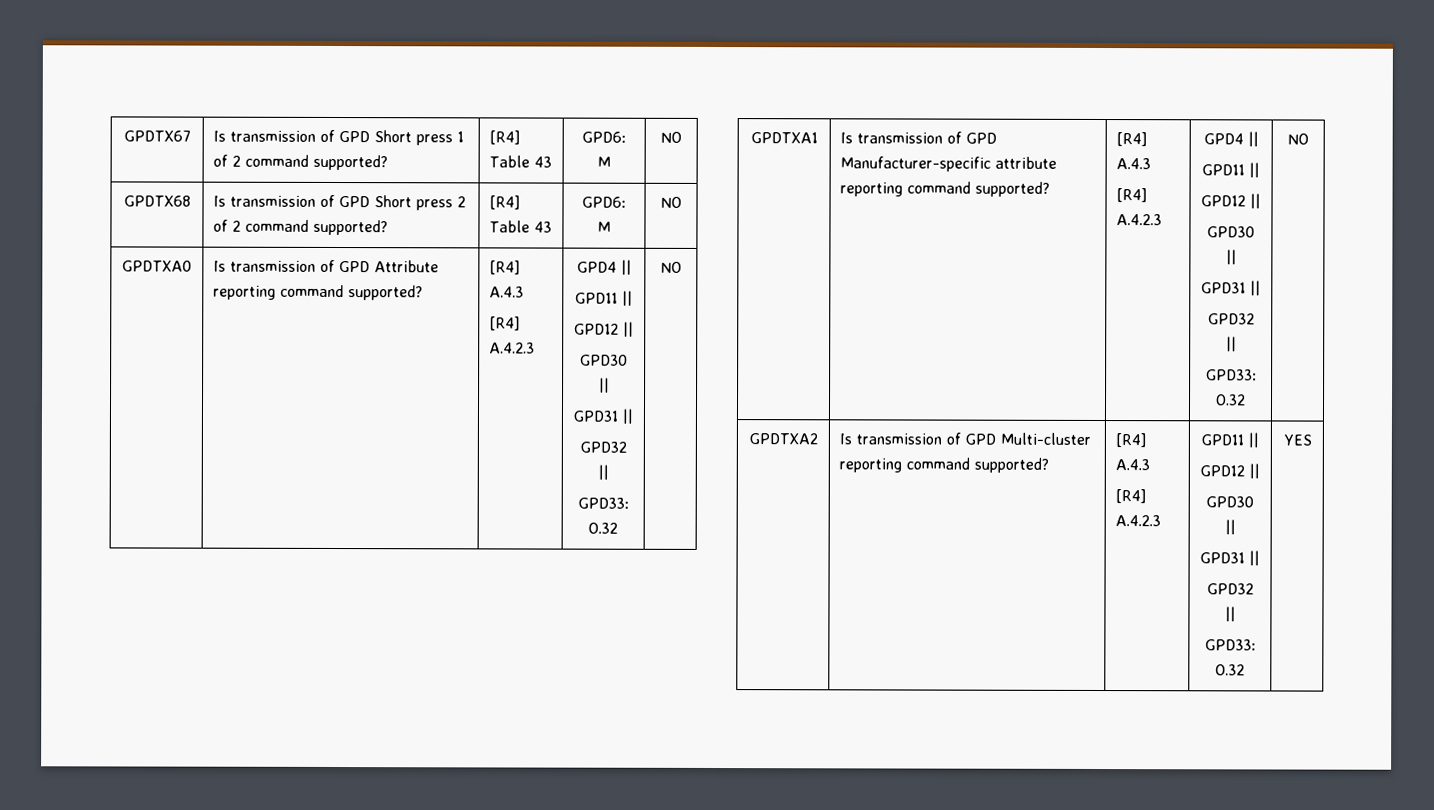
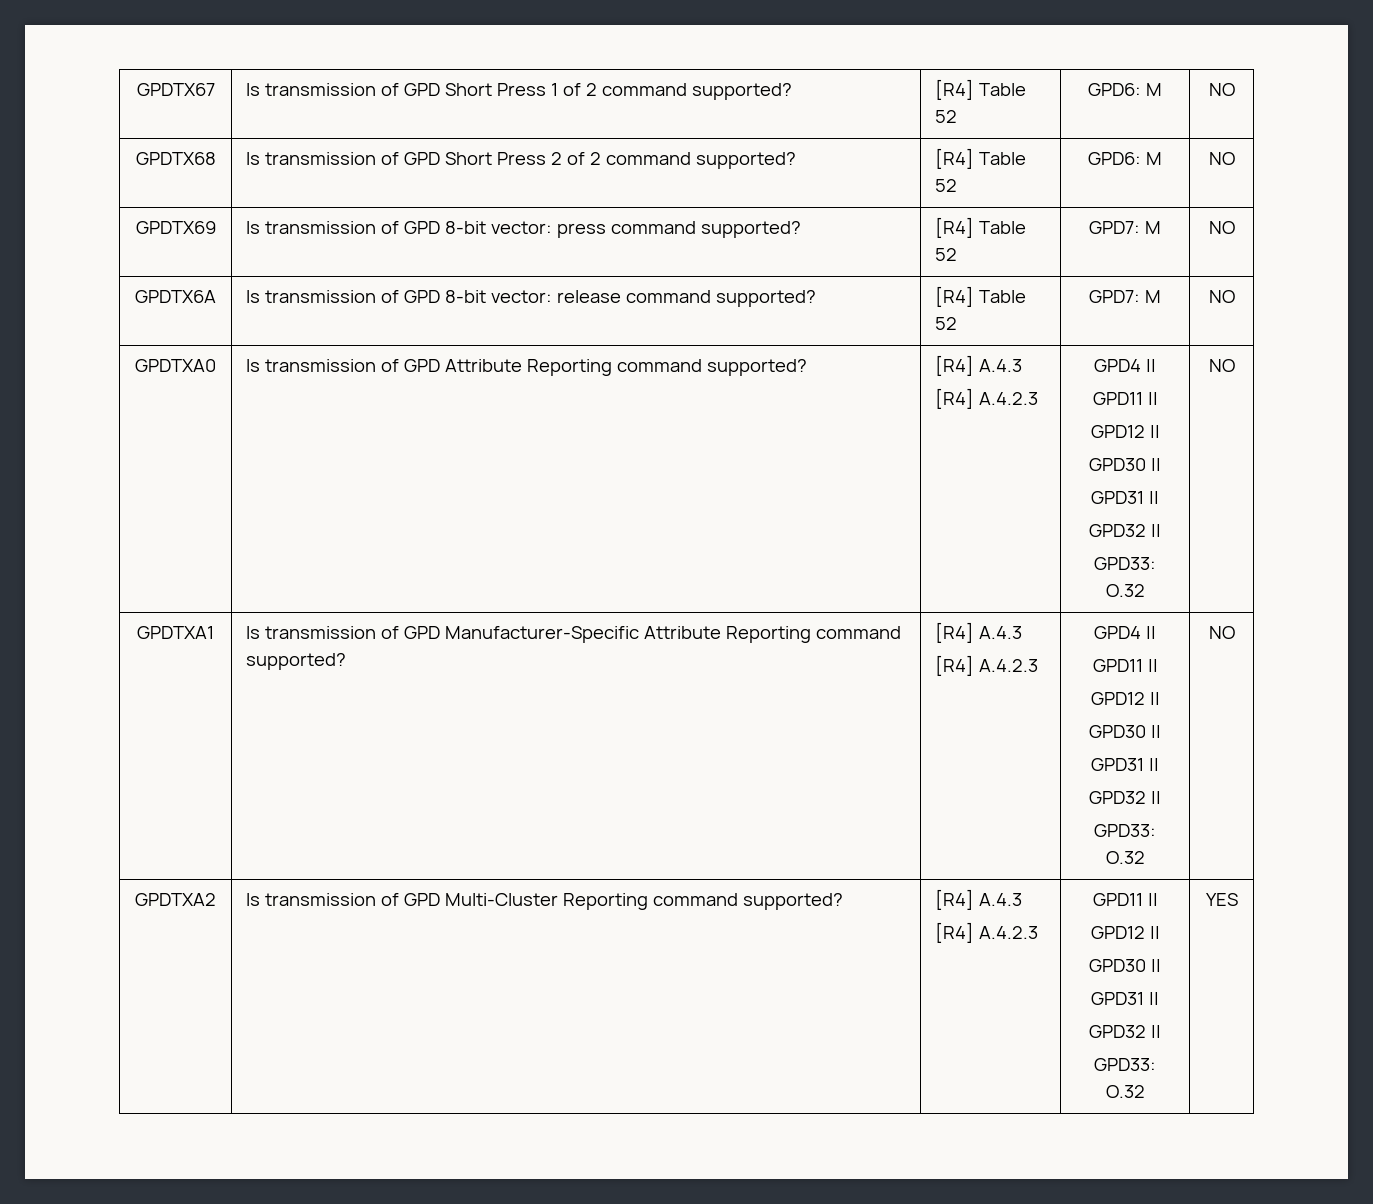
- GPDTX67 | Is transmission of GPD Short press 1 of 2 command supported? | [R4] Table 43 | GPD6: M | NO
+ GPDTX67 | Is transmission of GPD Short Press 1 of 2 command supported? | [R4] Table 52 | GPD6: M | NO
- GPDTX68 | Is transmission of GPD Short press 2 of 2 command supported? | [R4] Table 43 | GPD6: M | NO
+ GPDTX68 | Is transmission of GPD Short Press 2 of 2 command supported? | [R4] Table 52 | GPD6: M | NO
+ GPDTX69 | Is transmission of GPD 8-bit vector: press command supported? | [R4] Table 52 | GPD7: M | NO
+ GPDTX6A | Is transmission of GPD 8-bit vector: release command supported? | [R4] Table 52 | GPD7: M | NO
- GPDTXA0 | Is transmission of GPD Attribute reporting command supported? | [R4] A.4.3
+ GPDTXA0 | Is transmission of GPD Attribute Reporting command supported? | [R4] A.4.3
- GPDTXA1 | Is transmission of GPD Manufacturer-specific attribute reporting command supported? | [R4] A.4.3
+ GPDTXA1 | Is transmission of GPD Manufacturer-Specific Attribute Reporting command supported? | [R4] A.4.3
- GPDTXA2 | Is transmission of GPD Multi-cluster reporting command supported? | [R4] A.4.3
+ GPDTXA2 | Is transmission of GPD Multi-Cluster Reporting command supported? | [R4] A.4.3

